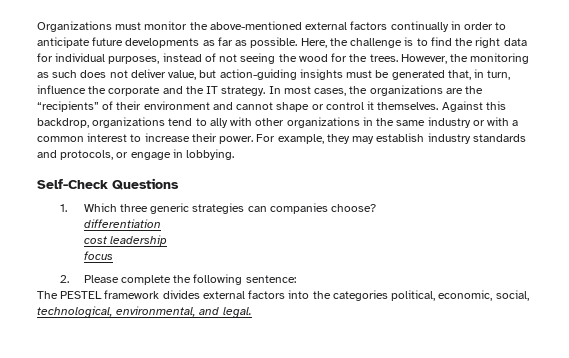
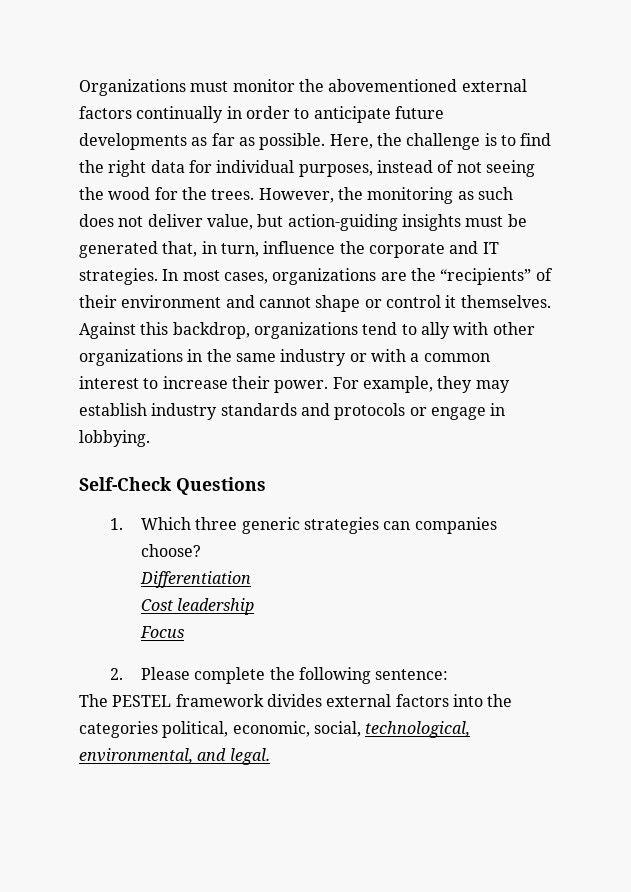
- Organizations must monitor the above-mentioned external factors continually in order to anticipate future developments as far as possible.
+ Organizations must monitor the abovementioned external factors continually in order to anticipate future developments as far as possible.
- However, the monitoring as such does not deliver value, but action-guiding insights must be generated that, in turn, influence the corporate and the IT strategy.
+ However, the monitoring as such does not deliver value, but action-guiding insights must be generated that, in turn, influence the corporate and IT strategies.
- In most cases, the organizations are the “recipients” of their environment and cannot shape or control it themselves.
+ In most cases, organizations are the “recipients” of their environment and cannot shape or control it themselves.
- For example, they may establish industry standards and protocols, or engage in lobbying.
+ For example, they may establish industry standards and protocols or engage in lobbying.
- differentiation
- cost leadership
+ Differentiation
+ Cost leadership
- focus
+ Focus

